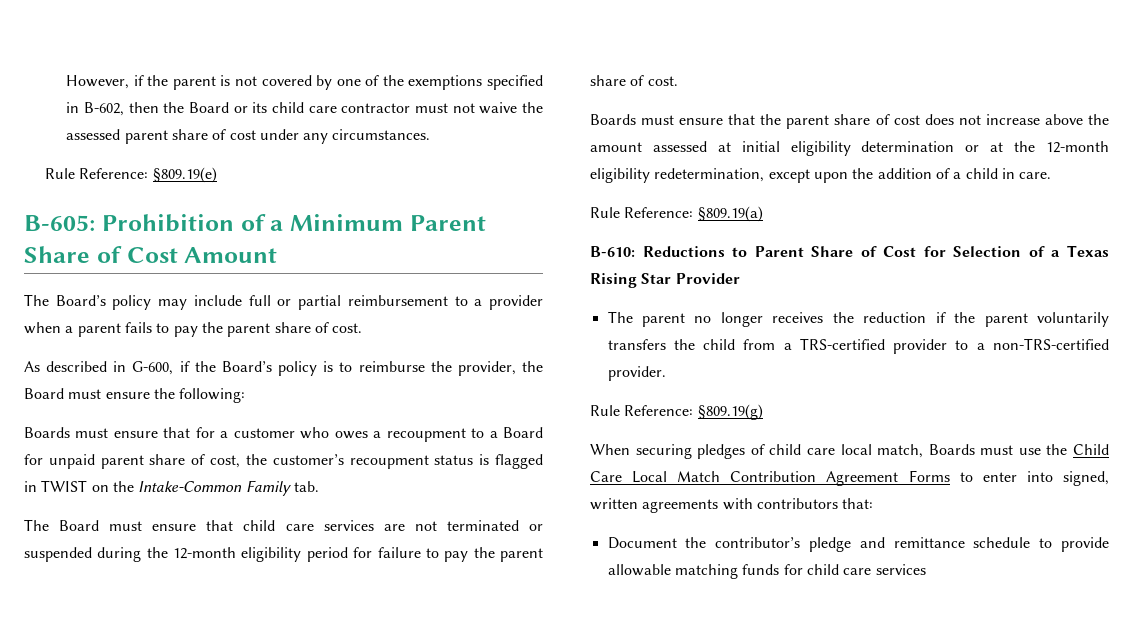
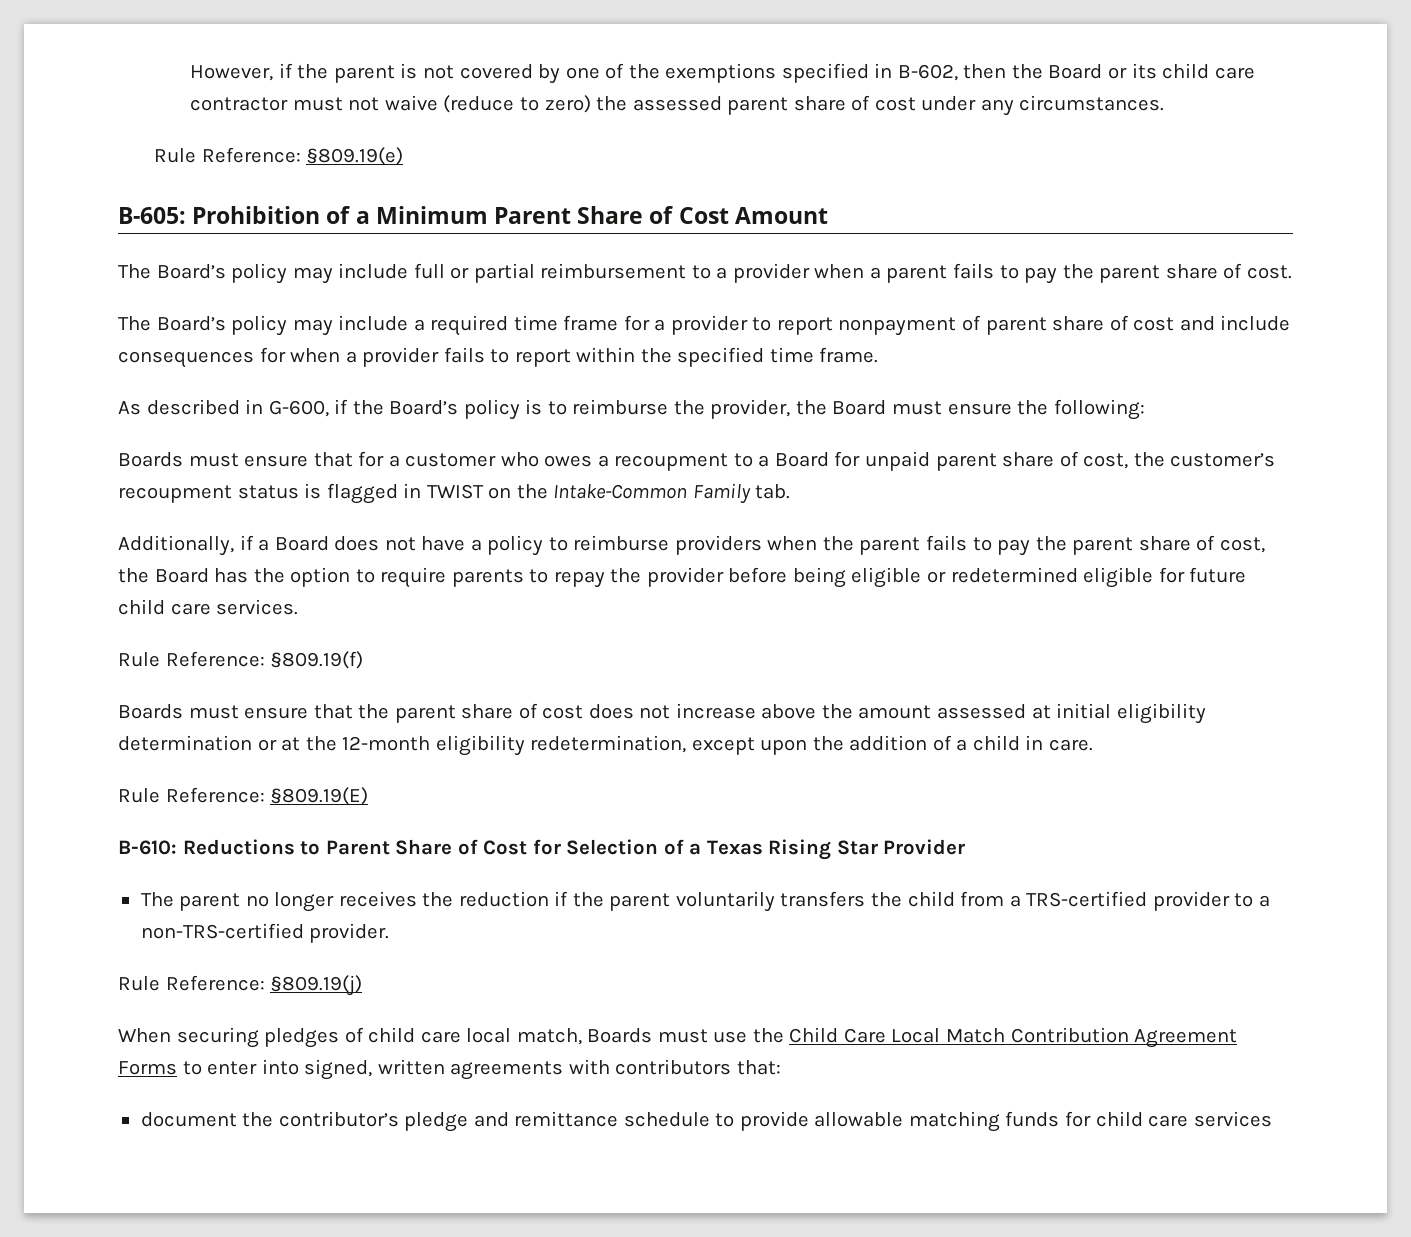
- However, if the parent is not covered by one of the exemptions specified in B-602, then the Board or its child care contractor must not waive the assessed parent share of cost under any circumstances.
+ However, if the parent is not covered by one of the exemptions specified in B-602, then the Board or its child care contractor must not waive (reduce to zero) the assessed parent share of cost under any circumstances.
+ The Board’s policy may include a required time frame for a provider to report nonpayment of parent share of cost and include consequences for when a provider fails to report within the specified time frame.
- The Board must ensure that child care services are not terminated or suspended during the 12-month eligibility period for failure to pay the parent share of cost.
+ Additionally, if a Board does not have a policy to reimburse providers when the parent fails to pay the parent share of cost, the Board has the option to require parents to repay the provider before being eligible or redetermined eligible for future child care services.
+ Rule Reference: §809.19(f)
- Rule Reference: §809.19(a)
+ Rule Reference: §809.19(E)
- Rule Reference: §809.19(g)
+ Rule Reference: §809.19(j)
- Document the contributor’s pledge and remittance schedule to provide allowable matching funds for child care services
+ document the contributor’s pledge and remittance schedule to provide allowable matching funds for child care services

